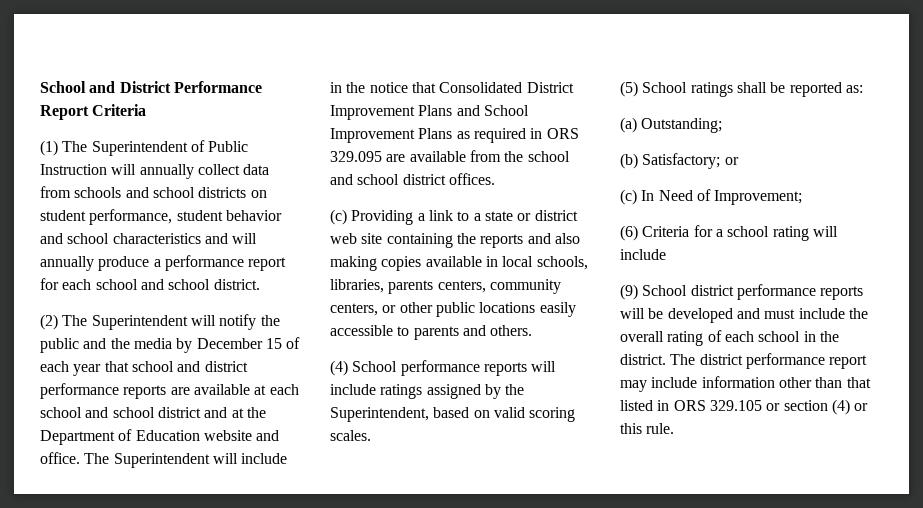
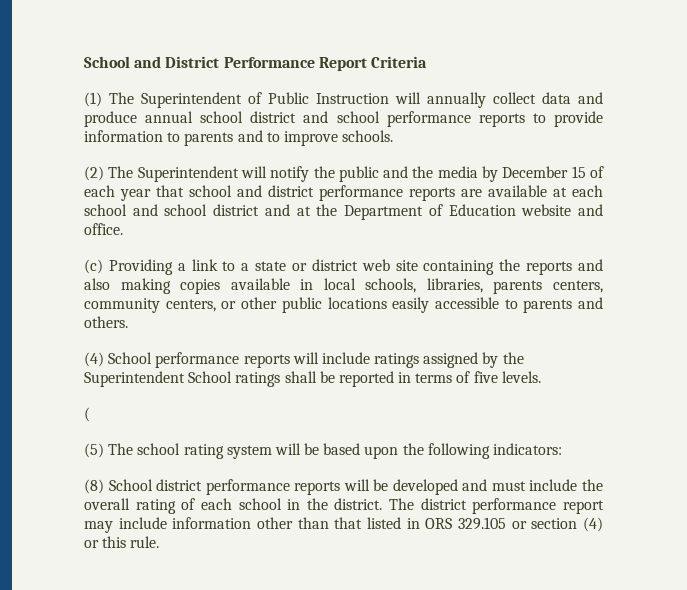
- (1) The Superintendent of Public Instruction will annually collect data from schools and school districts on student performance, student behavior and school characteristics and will annually produce a performance report for each school and school district.
+ (1) The Superintendent of Public Instruction will annually collect data and produce annual school district and school performance reports to provide information to parents and to improve schools.
- The Superintendent will include in the notice that Consolidated District Improvement Plans and School Improvement Plans as required in ORS 329.095 are available from the school and school district offices.
- (4) School performance reports will include ratings assigned by the Superintendent, based on valid scoring scales.
- (5) School ratings shall be reported as:
- (a) Outstanding;
- (b) Satisfactory; or
- (c) In Need of Improvement;
- (6) Criteria for a school rating will include
- (9) School district performance reports will be developed and must include the overall rating of each school in the district.
+ (4) School performance reports will include ratings assigned by the Superintendent School ratings shall be reported in terms of five levels.
+ (
+ (5) The school rating system will be based upon the following indicators:
+ (8) School district performance reports will be developed and must include the overall rating of each school in the district.

